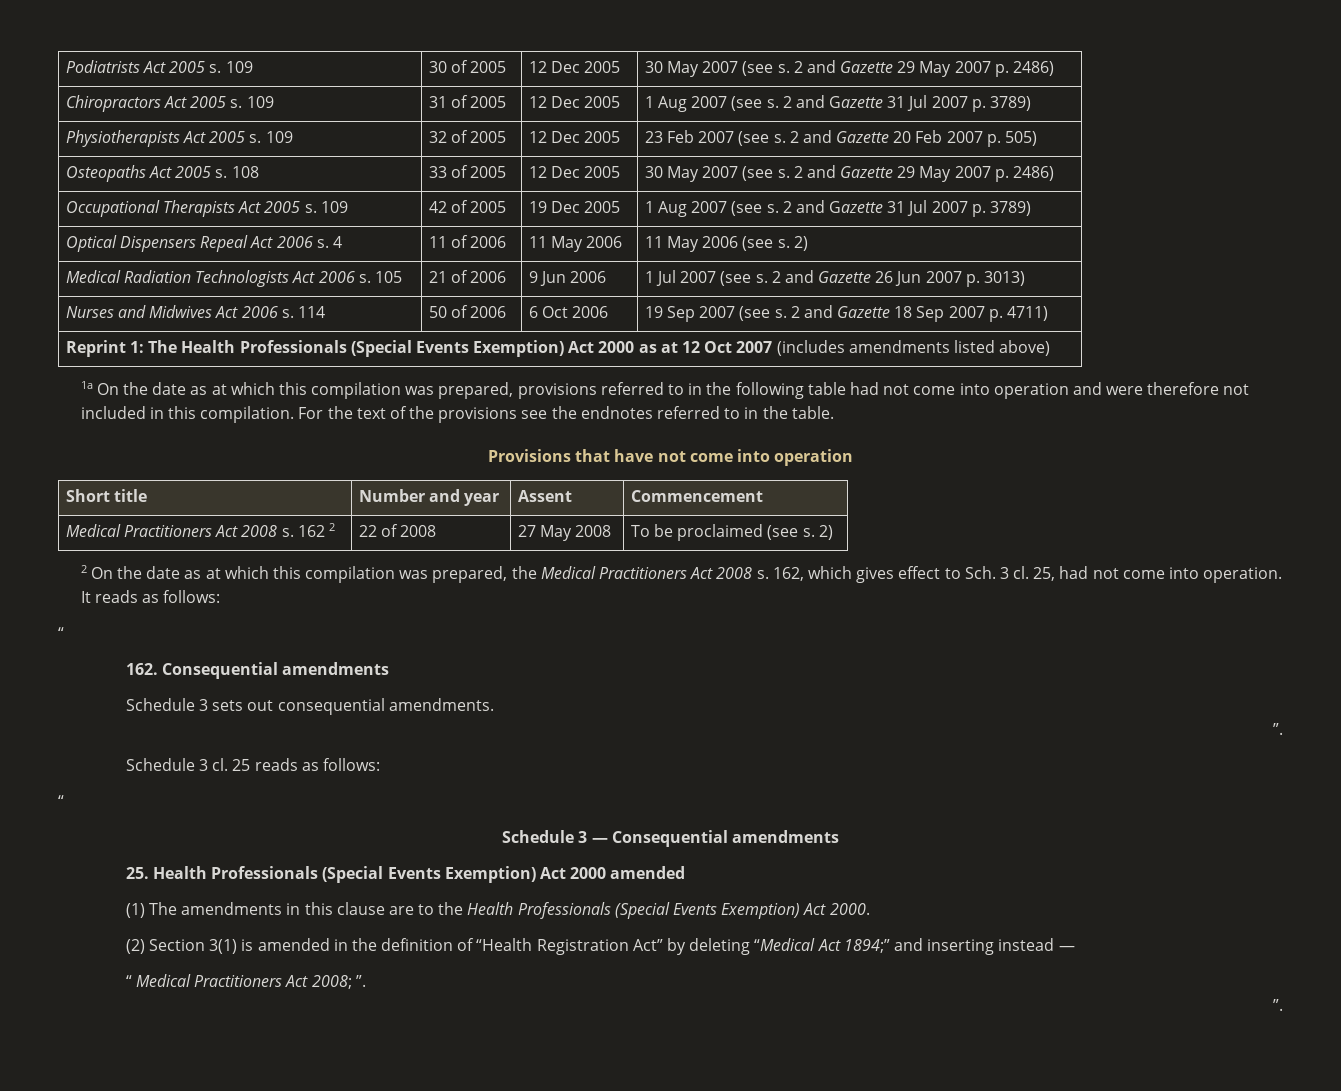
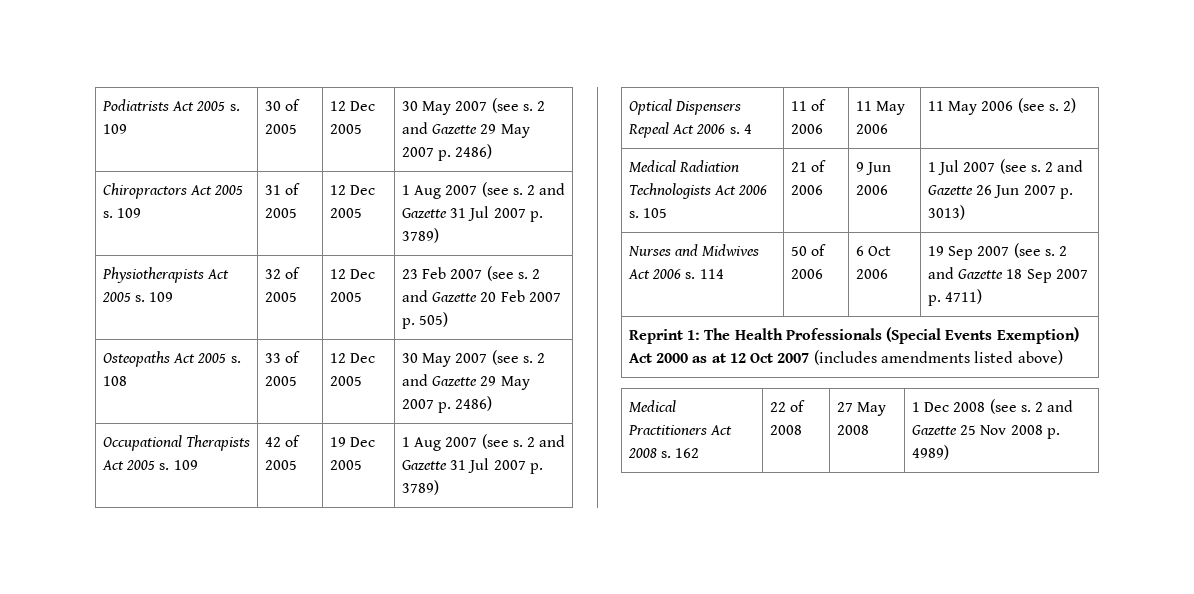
- 1a On the date as at which this compilation was prepared, provisions referred to in the following table had not come into operation and were therefore not included in this compilation. For the text of the provisions see the endnotes referred to in the table.
- Provisions that have not come into operation
- Short title | Number and year | Assent | Commencement
- Medical Practitioners Act 2008 s. 162 2 | 22 of 2008 | 27 May 2008 | To be proclaimed (see s. 2)
- 2 On the date as at which this compilation was prepared, the Medical Practitioners Act 2008 s. 162, which gives effect to Sch. 3 cl. 25, had not come into operation. It reads as follows:
- “
- 162. Consequential amendments
- Schedule 3 sets out consequential amendments.
- ”.
- Schedule 3 cl. 25 reads as follows:
- “
- Schedule 3 — Consequential amendments
- 25. Health Professionals (Special Events Exemption) Act 2000 amended
- (1) The amendments in this clause are to the Health Professionals (Special Events Exemption) Act 2000.
- (2) Section 3(1) is amended in the definition of “Health Registration Act” by deleting “Medical Act 1894;” and inserting instead —
- “ Medical Practitioners Act 2008; ”.
- ”.
+ Medical Practitioners Act 2008 s. 162 | 22 of 2008 | 27 May 2008 | 1 Dec 2008 (see s. 2 and Gazette 25 Nov 2008 p. 4989)

